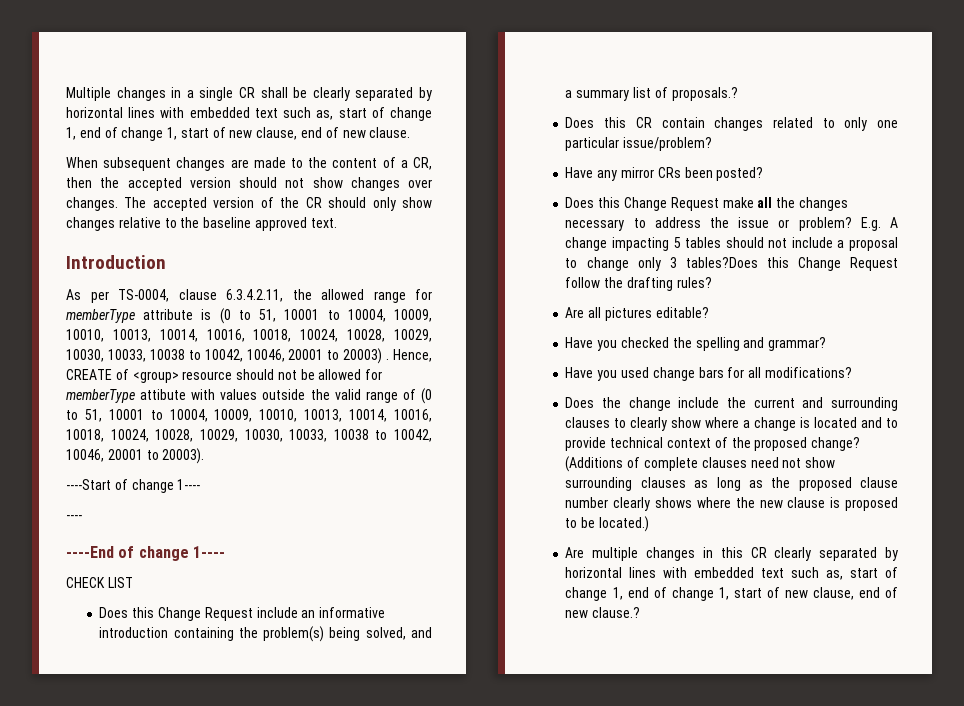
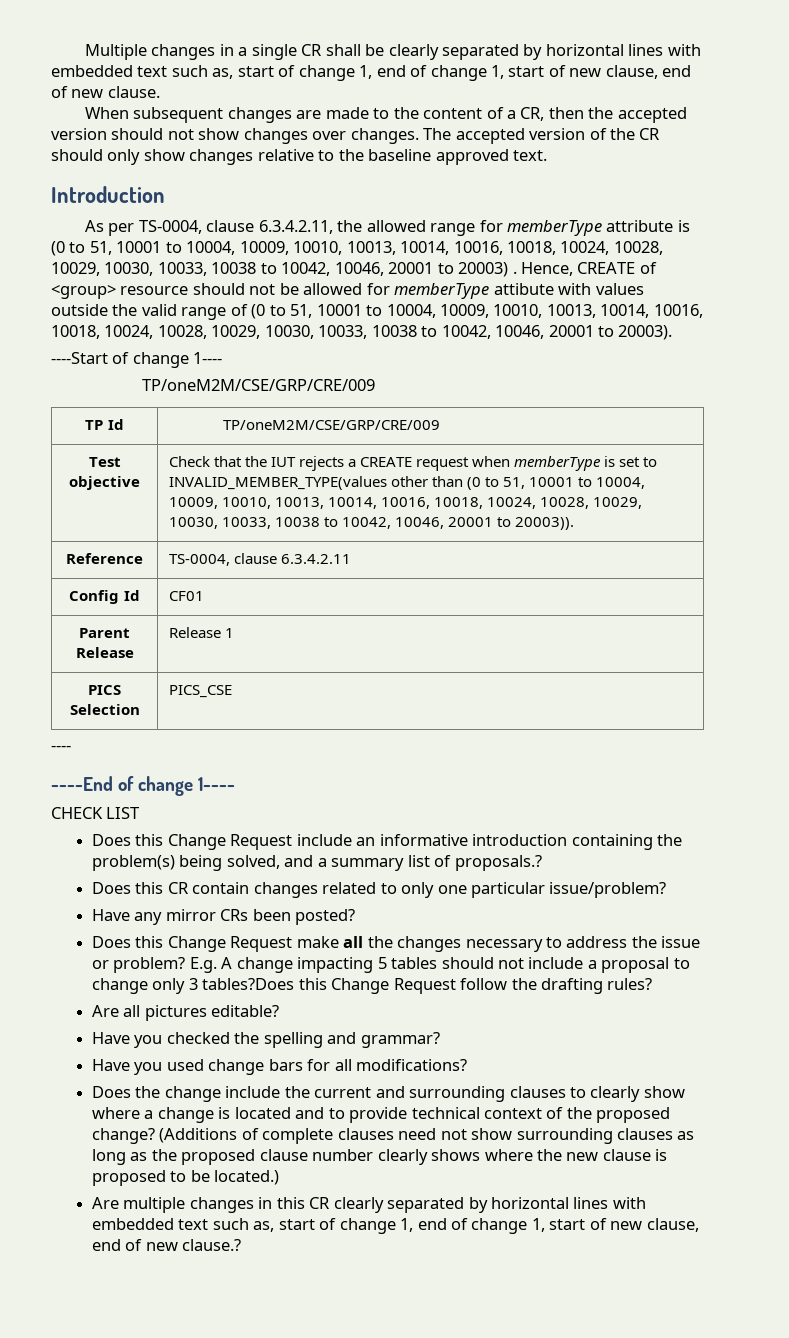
  ----Start of change 1----
+ TP/oneM2M/CSE/GRP/CRE/009
+ TP Id | TP/oneM2M/CSE/GRP/CRE/009
+ Test objective | Check that the IUT rejects a CREATE request when memberType is set to INVALID_MEMBER_TYPE(values other than (0 to 51, 10001 to 10004, 10009, 10010, 10013, 10014, 10016, 10018, 10024, 10028, 10029, 10030, 10033, 10038 to 10042, 10046, 20001 to 20003)).
+ Reference | TS-0004, clause 6.3.4.2.11
+ Config Id | CF01
+ Parent Release | Release 1
+ PICS Selection | PICS_CSE

